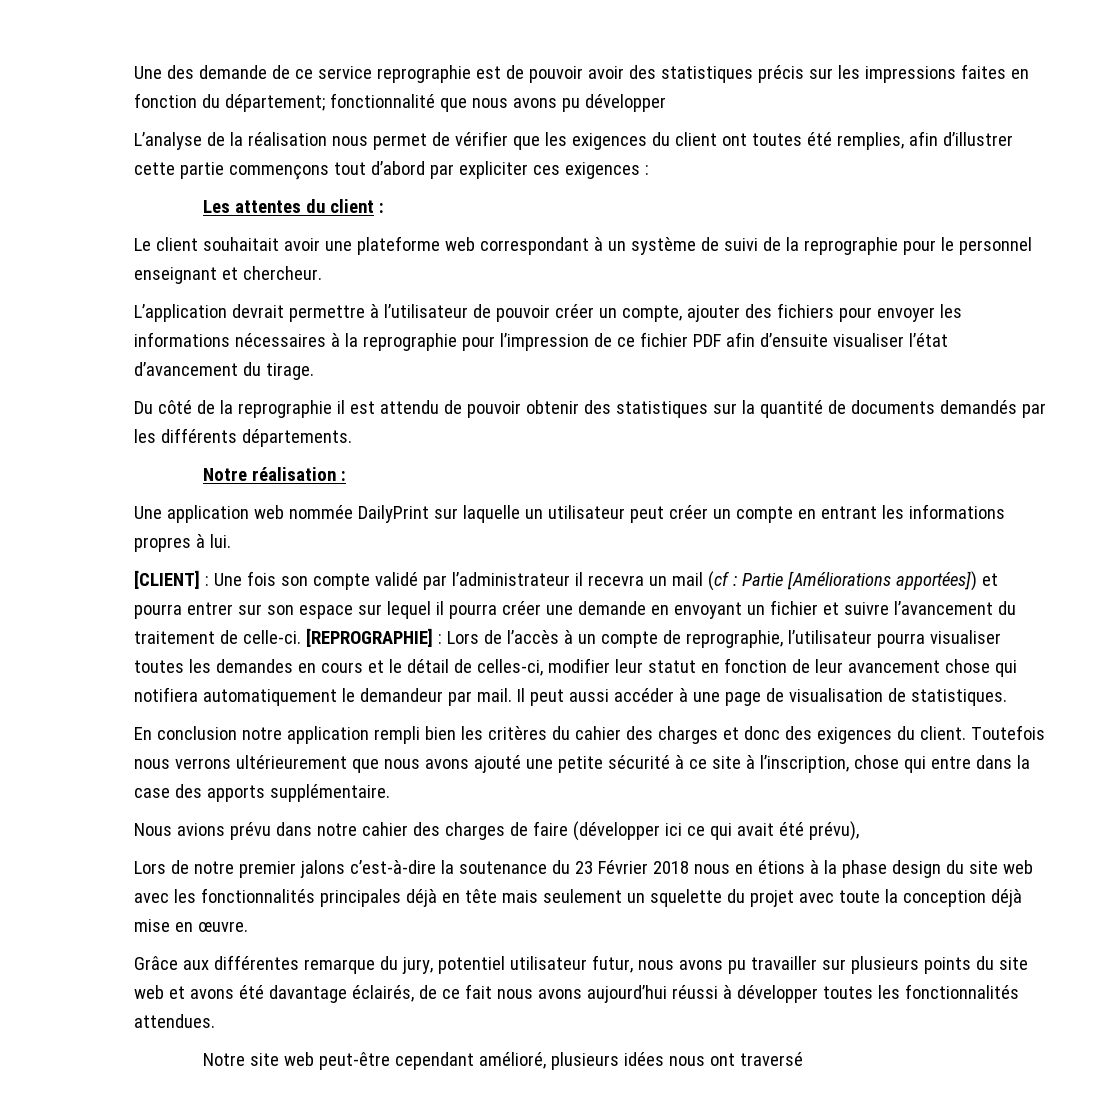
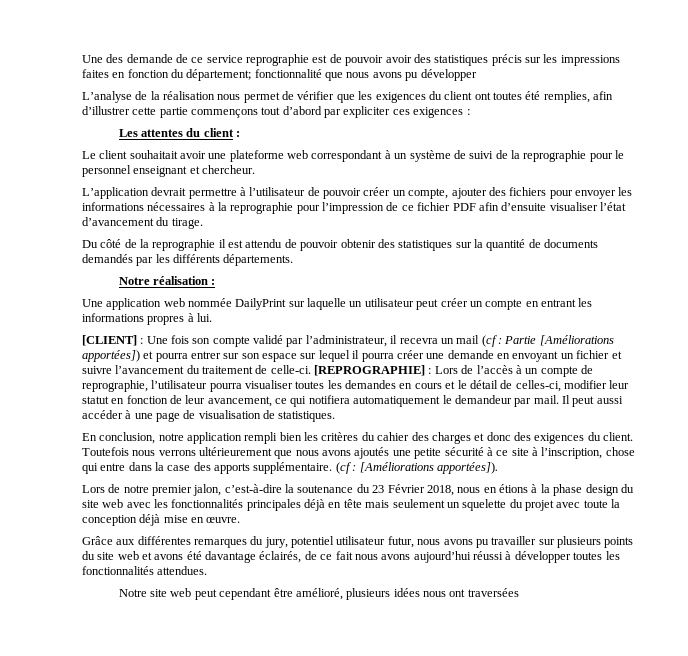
- [CLIENT] : Une fois son compte validé par l’administrateur il recevra un mail (cf : Partie [Améliorations apportées]) et pourra entrer sur son espace sur lequel il pourra créer une demande en envoyant un fichier et suivre l’avancement du traitement de celle-ci.
+ [CLIENT] : Une fois son compte validé par l’administrateur, il recevra un mail (cf : Partie [Améliorations apportées]) et pourra entrer sur son espace sur lequel il pourra créer une demande en envoyant un fichier et suivre l’avancement du traitement de celle-ci.
- [REPROGRAPHIE] : Lors de l’accès à un compte de reprographie, l’utilisateur pourra visualiser toutes les demandes en cours et le détail de celles-ci, modifier leur statut en fonction de leur avancement chose qui notifiera automatiquement le demandeur par mail.
+ [REPROGRAPHIE] : Lors de l’accès à un compte de reprographie, l’utilisateur pourra visualiser toutes les demandes en cours et le détail de celles-ci, modifier leur statut en fonction de leur avancement, ce qui notifiera automatiquement le demandeur par mail.
- En conclusion notre application rempli bien les critères du cahier des charges et donc des exigences du client.
+ En conclusion, notre application rempli bien les critères du cahier des charges et donc des exigences du client.
- Toutefois nous verrons ultérieurement que nous avons ajouté une petite sécurité à ce site à l’inscription, chose qui entre dans la case des apports supplémentaire.
- Nous avions prévu dans notre cahier des charges de faire (développer ici ce qui avait été prévu),
+ Toutefois nous verrons ultérieurement que nous avons ajoutés une petite sécurité à ce site à l’inscription, chose qui entre dans la case des apports supplémentaire. (cf : [Améliorations apportées]).
- Lors de notre premier jalons c’est-à-dire la soutenance du 23 Février 2018 nous en étions à la phase design du site web avec les fonctionnalités principales déjà en tête mais seulement un squelette du projet avec toute la conception déjà mise en œuvre.
+ Lors de notre premier jalon, c’est-à-dire la soutenance du 23 Février 2018, nous en étions à la phase design du site web avec les fonctionnalités principales déjà en tête mais seulement un squelette du projet avec toute la conception déjà mise en œuvre.
- Grâce aux différentes remarque du jury, potentiel utilisateur futur, nous avons pu travailler sur plusieurs points du site web et avons été davantage éclairés, de ce fait nous avons aujourd’hui réussi à développer toutes les fonctionnalités attendues.
+ Grâce aux différentes remarques du jury, potentiel utilisateur futur, nous avons pu travailler sur plusieurs points du site web et avons été davantage éclairés, de ce fait nous avons aujourd’hui réussi à développer toutes les fonctionnalités attendues.
- Notre site web peut-être cependant amélioré, plusieurs idées nous ont traversé
+ Notre site web peut cependant être amélioré, plusieurs idées nous ont traversées

